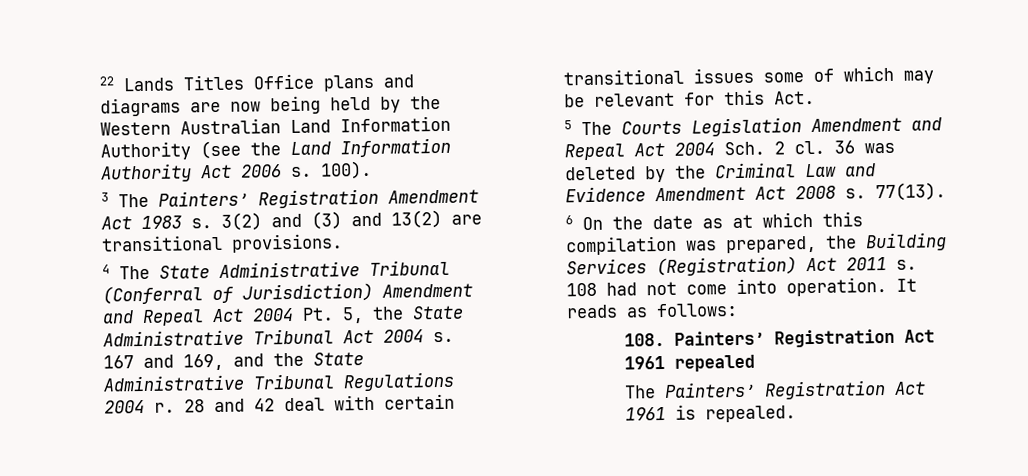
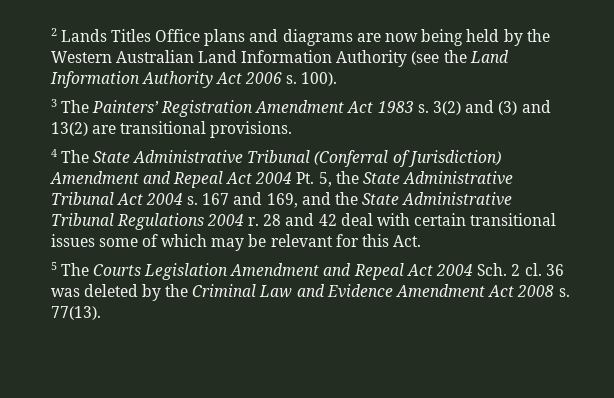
- 22 Lands Titles Office plans and diagrams are now being held by the Western Australian Land Information Authority (see the Land Information Authority Act 2006 s.
+ 2 Lands Titles Office plans and diagrams are now being held by the Western Australian Land Information Authority (see the Land Information Authority Act 2006 s.
- 6 On the date as at which this compilation was prepared, the Building Services (Registration) Act 2011 s. 108 had not come into operation. It reads as follows:
- 108. Painters’ Registration Act 1961 repealed
- The Painters’ Registration Act 1961 is repealed.

